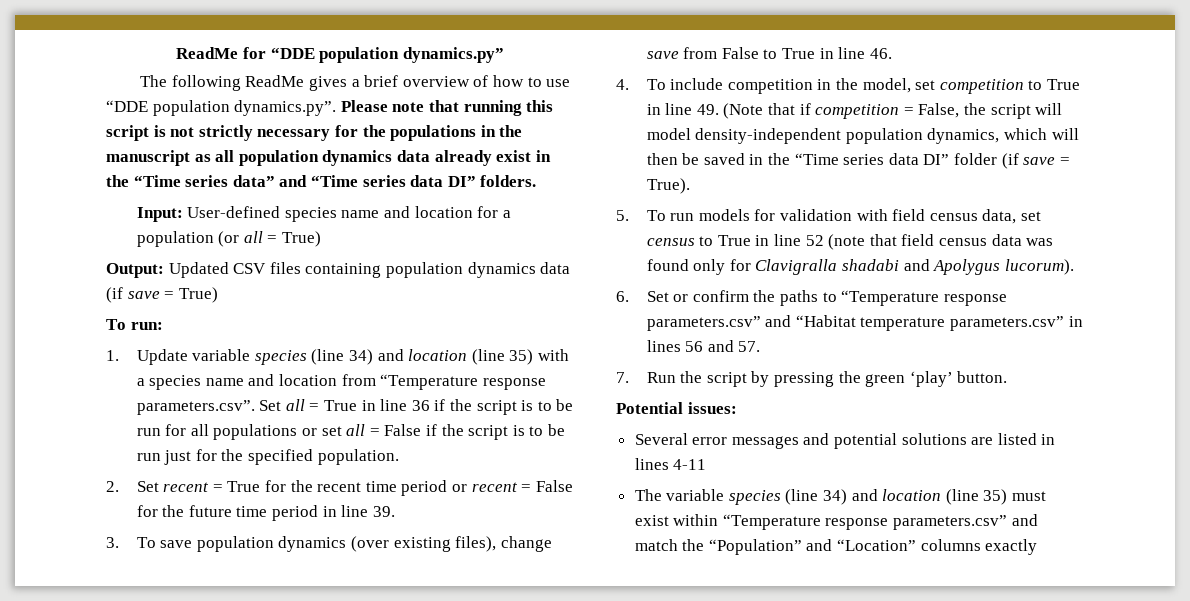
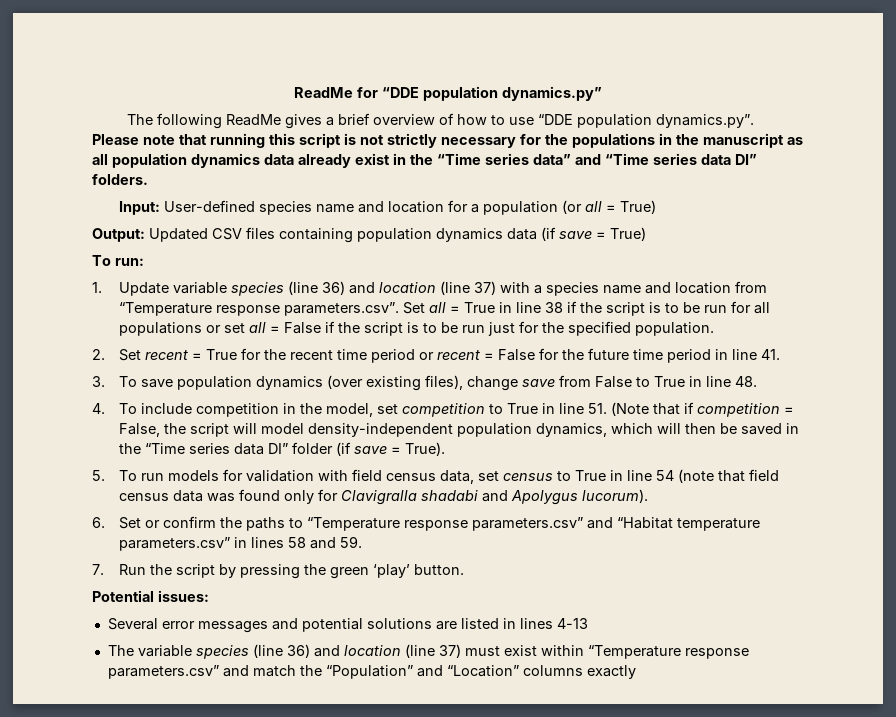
- 1. Update variable species (line 34) and location (line 35) with a species name and location from “Temperature response parameters.csv”. Set all = True in line 36 if the script is to be run for all populations or set all = False if the script is to be run just for the specified population.
+ 1. Update variable species (line 36) and location (line 37) with a species name and location from “Temperature response parameters.csv”. Set all = True in line 38 if the script is to be run for all populations or set all = False if the script is to be run just for the specified population.
- 2. Set recent = True for the recent time period or recent = False for the future time period in line 39.
+ 2. Set recent = True for the recent time period or recent = False for the future time period in line 41.
- 3. To save population dynamics (over existing files), change save from False to True in line 46.
+ 3. To save population dynamics (over existing files), change save from False to True in line 48.
- 4. To include competition in the model, set competition to True in line 49. (Note that if competition = False, the script will model density-independent population dynamics, which will then be saved in the “Time series data DI” folder (if save = True).
+ 4. To include competition in the model, set competition to True in line 51. (Note that if competition = False, the script will model density-independent population dynamics, which will then be saved in the “Time series data DI” folder (if save = True).
- 5. To run models for validation with field census data, set census to True in line 52 (note that field census data was found only for Clavigralla shadabi and Apolygus lucorum).
+ 5. To run models for validation with field census data, set census to True in line 54 (note that field census data was found only for Clavigralla shadabi and Apolygus lucorum).
- 6. Set or confirm the paths to “Temperature response parameters.csv” and “Habitat temperature parameters.csv” in lines 56 and 57.
+ 6. Set or confirm the paths to “Temperature response parameters.csv” and “Habitat temperature parameters.csv” in lines 58 and 59.
- Several error messages and potential solutions are listed in lines 4-11
+ Several error messages and potential solutions are listed in lines 4-13
- The variable species (line 34) and location (line 35) must exist within “Temperature response parameters.csv” and match the “Population” and “Location” columns exactly
+ The variable species (line 36) and location (line 37) must exist within “Temperature response parameters.csv” and match the “Population” and “Location” columns exactly

